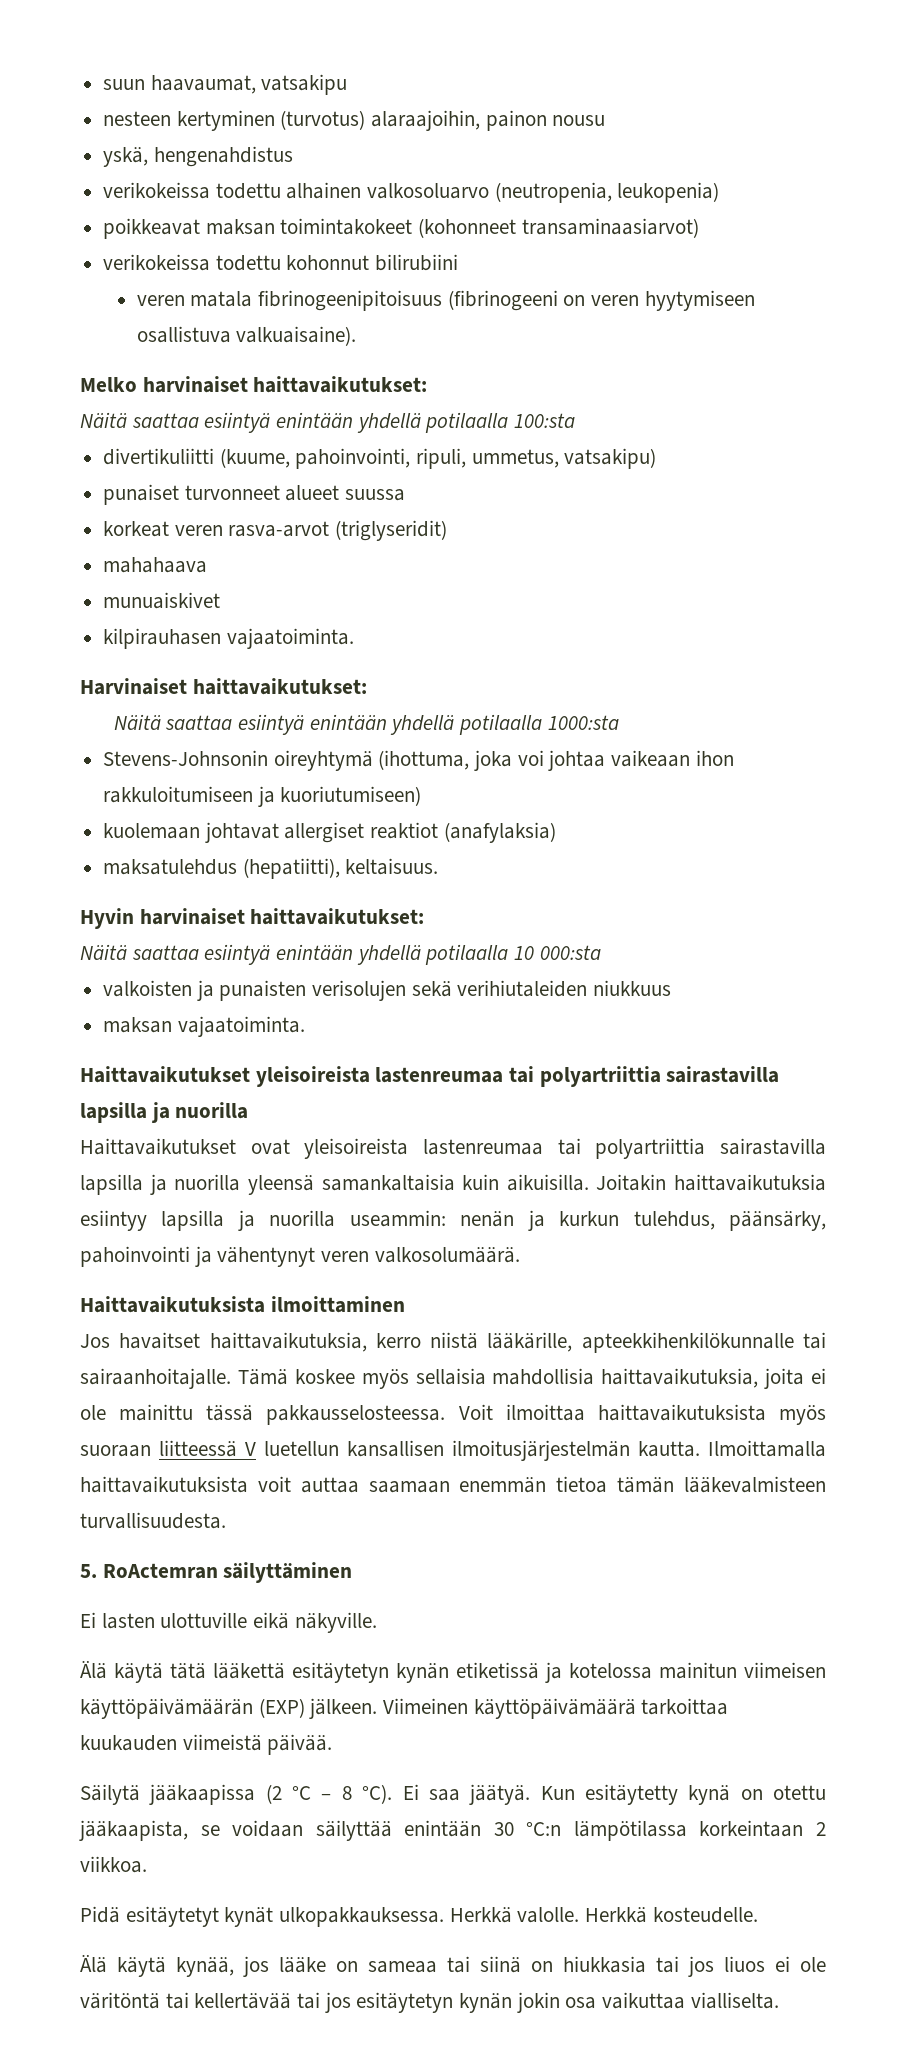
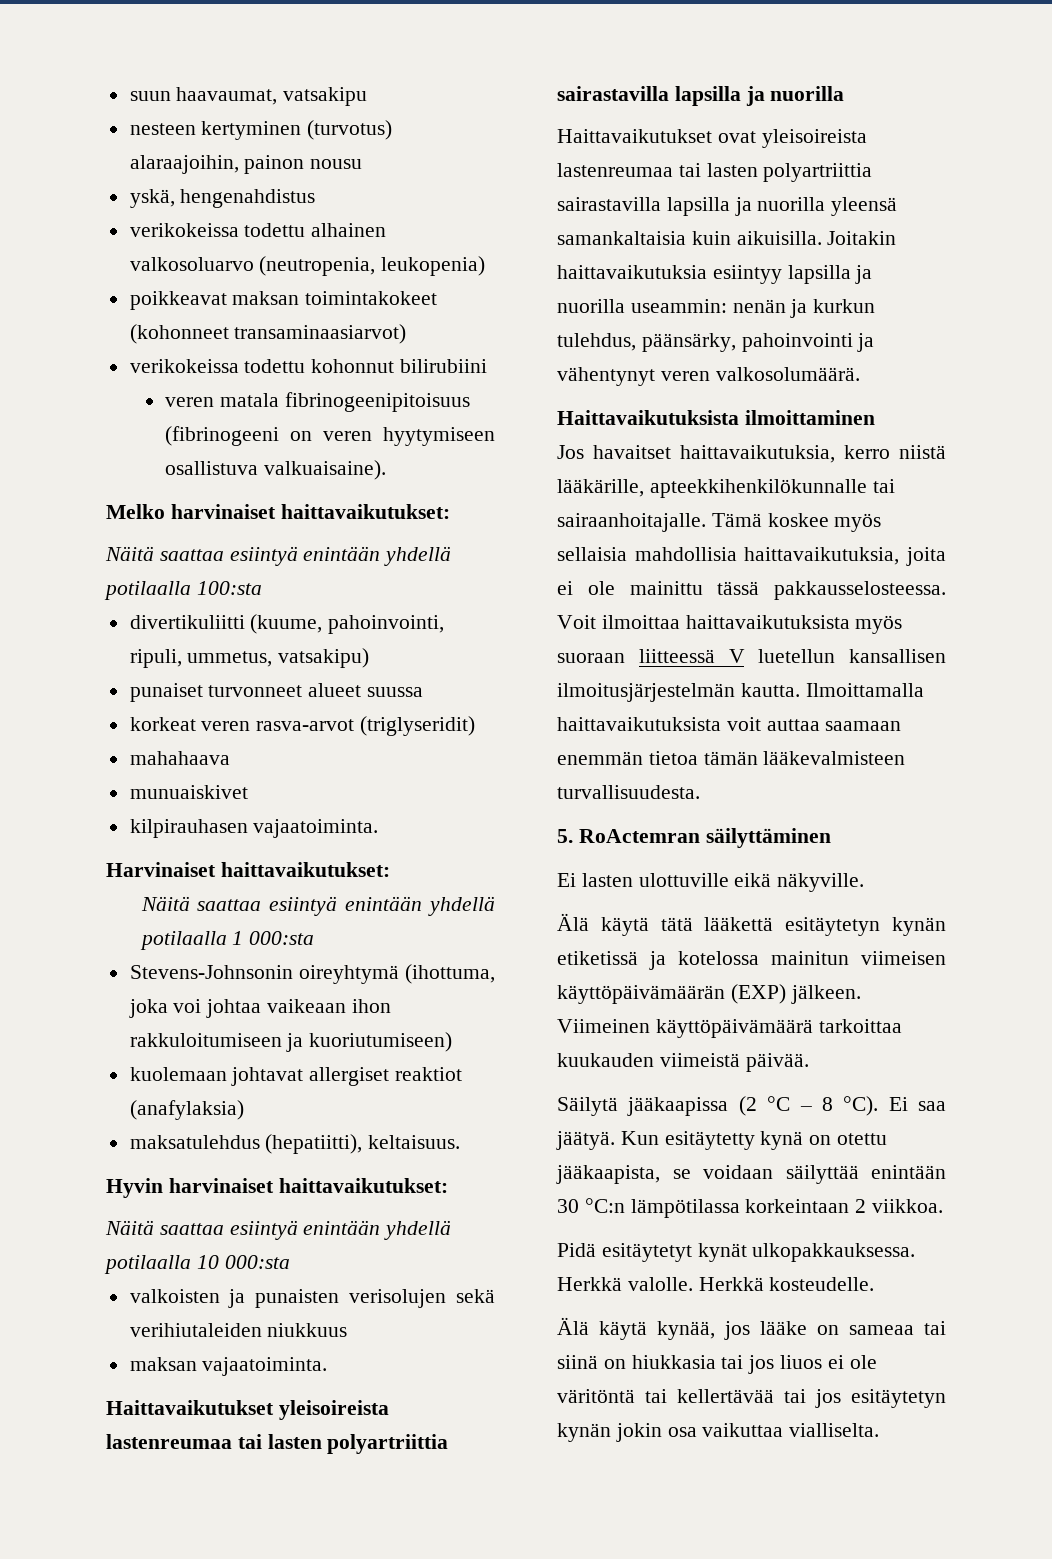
- Näitä saattaa esiintyä enintään yhdellä potilaalla 1000:sta
+ Näitä saattaa esiintyä enintään yhdellä potilaalla 1 000:sta
- Haittavaikutukset yleisoireista lastenreumaa tai polyartriittia sairastavilla lapsilla ja nuorilla
+ Haittavaikutukset yleisoireista lastenreumaa tai lasten polyartriittia sairastavilla lapsilla ja nuorilla
- Haittavaikutukset ovat yleisoireista lastenreumaa tai polyartriittia sairastavilla lapsilla ja nuorilla yleensä samankaltaisia kuin aikuisilla.
+ Haittavaikutukset ovat yleisoireista lastenreumaa tai lasten polyartriittia sairastavilla lapsilla ja nuorilla yleensä samankaltaisia kuin aikuisilla.

